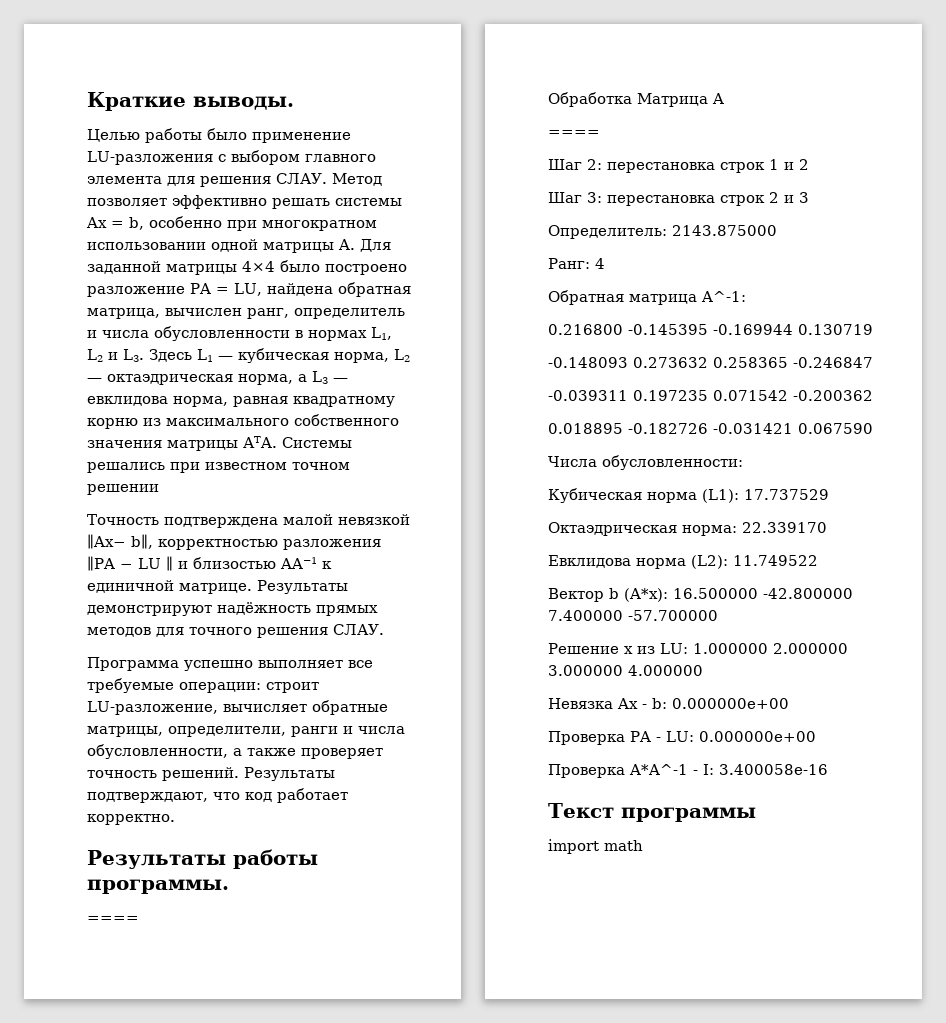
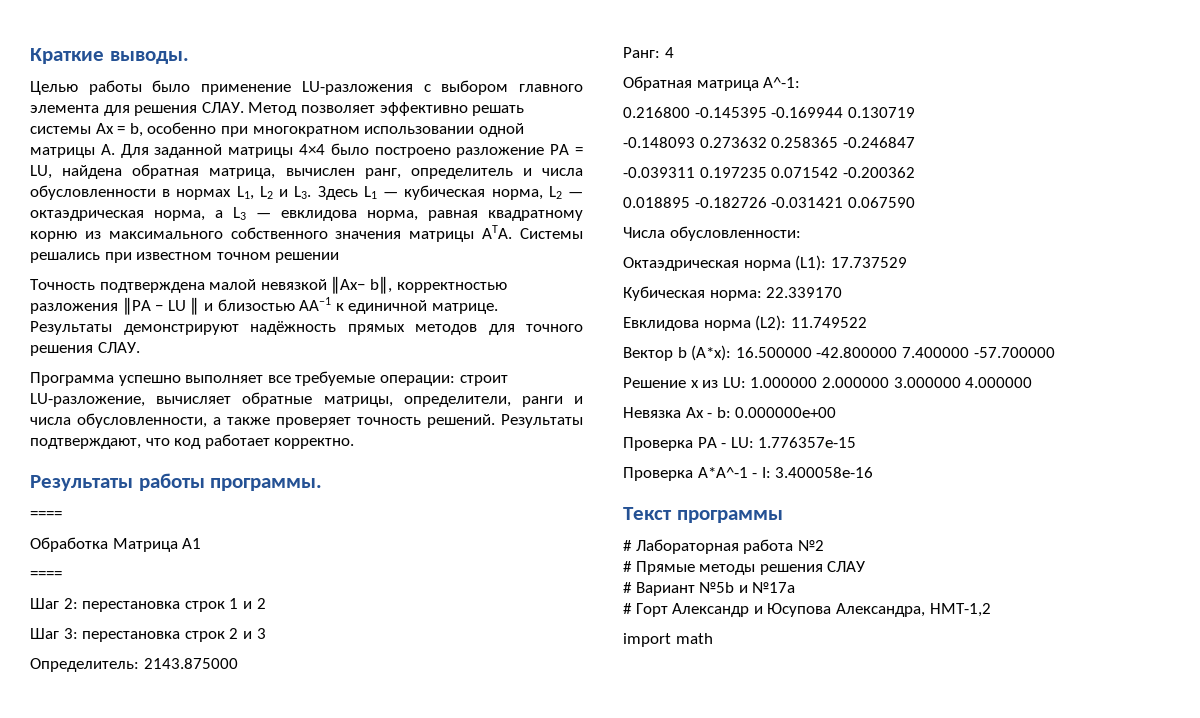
- Обработка Матрица A
+ Обработка Матрица A1
- Кубическая норма (L1): 17.737529
+ Октаэдрическая норма (L1): 17.737529
- Октаэдрическая норма: 22.339170
+ Кубическая норма: 22.339170
- Проверка PA - LU: 0.000000e+00
+ Проверка PA - LU: 1.776357e-15
+ # Лабораторная работа №2
+ # Прямые методы решения СЛАУ
+ # Вариант №5b и №17а
+ # Горт Александр и Юсупова Александра, НМТ-1,2

